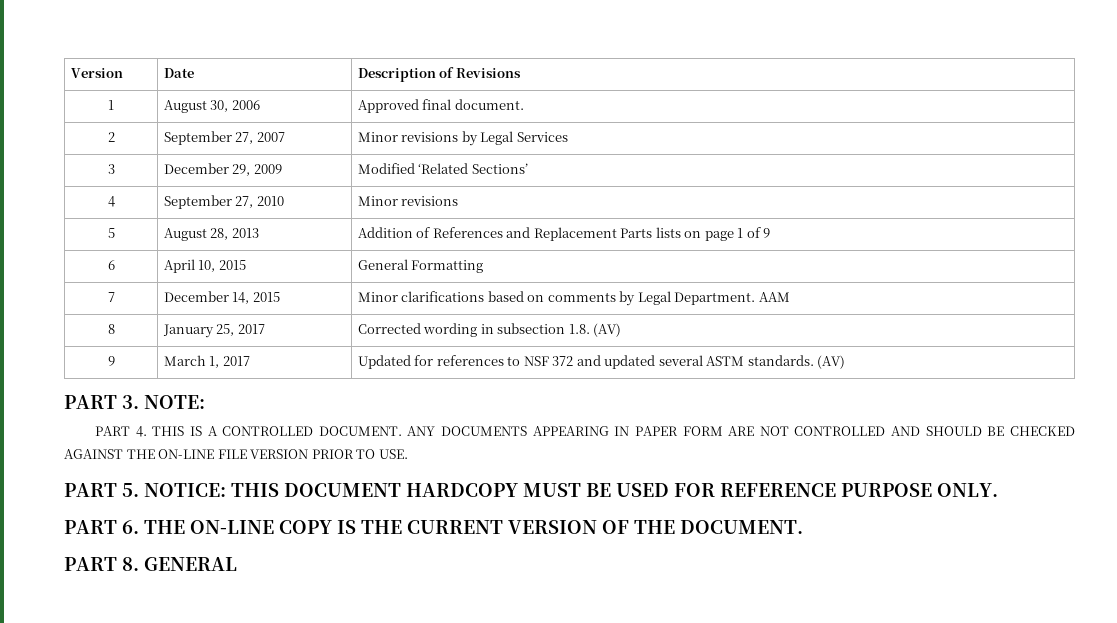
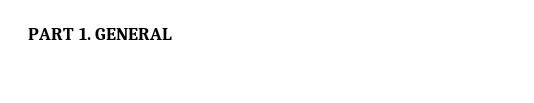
- Version | Date | Description of Revisions
- 1 | August 30, 2006 | Approved final document.
- 2 | September 27, 2007 | Minor revisions by Legal Services
- 3 | December 29, 2009 | Modified ‘Related Sections’
- 4 | September 27, 2010 | Minor revisions
- 5 | August 28, 2013 | Addition of References and Replacement Parts lists on page 1 of 9
- 6 | April 10, 2015 | General Formatting
- 7 | December 14, 2015 | Minor clarifications based on comments by Legal Department. AAM
- 8 | January 25, 2017 | Corrected wording in subsection 1.8. (AV)
- 9 | March 1, 2017 | Updated for references to NSF 372 and updated several ASTM standards. (AV)
- PART 3. NOTE:
- PART 4. THIS IS A CONTROLLED DOCUMENT. ANY DOCUMENTS APPEARING IN PAPER FORM ARE NOT CONTROLLED AND SHOULD BE CHECKED AGAINST THE ON-LINE FILE VERSION PRIOR TO USE.
- PART 5. NOTICE: THIS DOCUMENT HARDCOPY MUST BE USED FOR REFERENCE PURPOSE ONLY.
- PART 6. THE ON-LINE COPY IS THE CURRENT VERSION OF THE DOCUMENT.
- PART 8. GENERAL
+ PART 1. GENERAL

